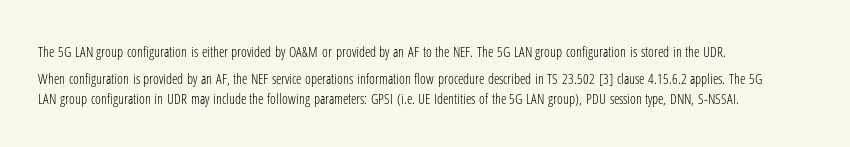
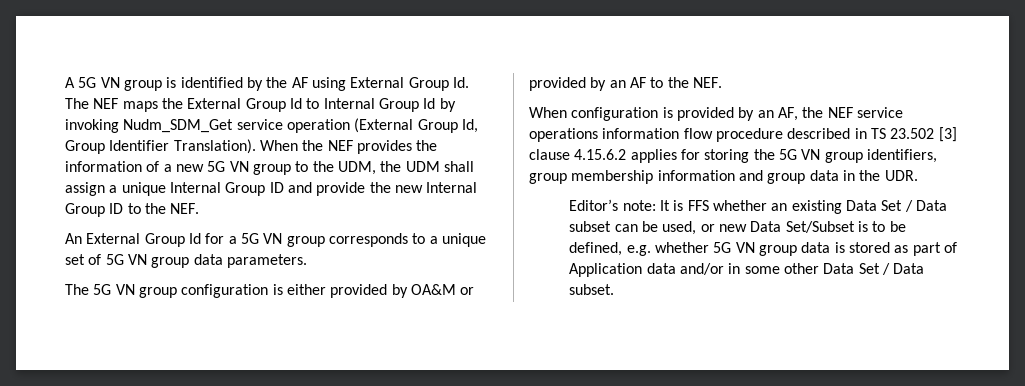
- The 5G LAN group configuration is either provided by OA&M or provided by an AF to the NEF. The 5G LAN group configuration is stored in the UDR.
+ A 5G VN group is identified by the AF using External Group Id. The NEF maps the External Group Id to Internal Group Id by invoking Nudm_SDM_Get service operation (External Group Id, Group Identifier Translation). When the NEF provides the information of a new 5G VN group to the UDM, the UDM shall assign a unique Internal Group ID and provide the new Internal Group ID to the NEF.
+ An External Group Id for a 5G VN group corresponds to a unique set of 5G VN group data parameters.
+ The 5G VN group configuration is either provided by OA&M or provided by an AF to the NEF.
- When configuration is provided by an AF, the NEF service operations information flow procedure described in TS 23.502 [3] clause 4.15.6.2 applies. The 5G LAN group configuration in UDR may include the following parameters: GPSI (i.e. UE Identities of the 5G LAN group), PDU session type, DNN, S-NSSAI.
+ When configuration is provided by an AF, the NEF service operations information flow procedure described in TS 23.502 [3] clause 4.15.6.2 applies for storing the 5G VN group identifiers, group membership information and group data in the UDR.
+ Editor’s note: It is FFS whether an existing Data Set / Data subset can be used, or new Data Set/Subset is to be defined, e.g. whether 5G VN group data is stored as part of Application data and/or in some other Data Set / Data subset.

